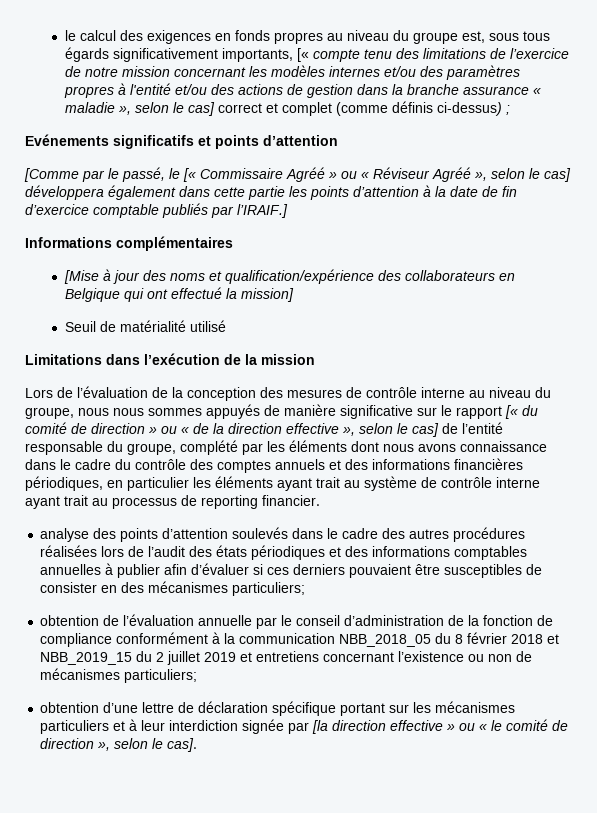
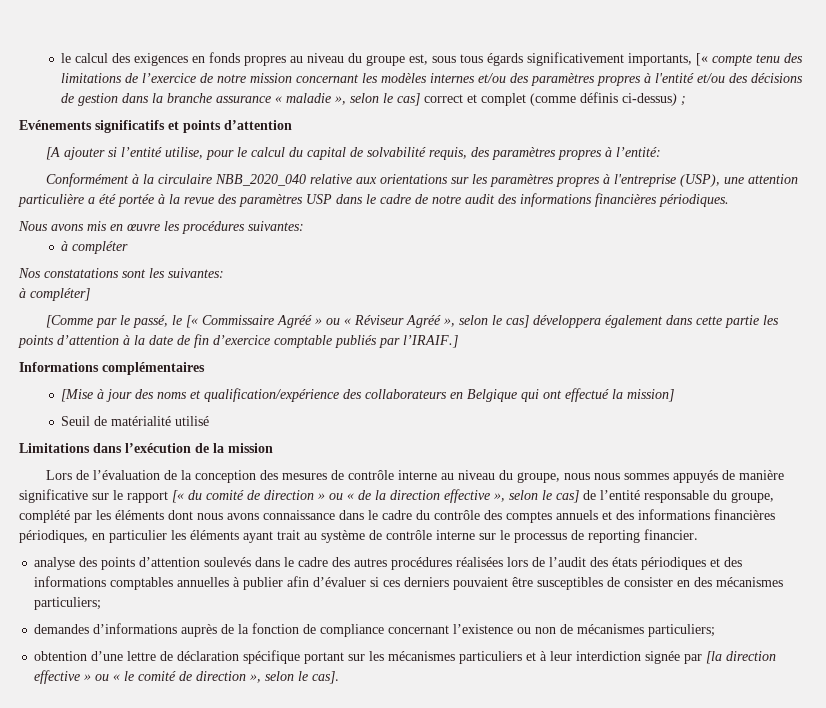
- le calcul des exigences en fonds propres au niveau du groupe est, sous tous égards significativement importants, [« compte tenu des limitations de l’exercice de notre mission concernant les modèles internes et/ou des paramètres propres à l'entité et/ou des actions de gestion dans la branche assurance « maladie », selon le cas] correct et complet (comme définis ci-dessus) ;
+ le calcul des exigences en fonds propres au niveau du groupe est, sous tous égards significativement importants, [« compte tenu des limitations de l’exercice de notre mission concernant les modèles internes et/ou des paramètres propres à l'entité et/ou des décisions de gestion dans la branche assurance « maladie », selon le cas] correct et complet (comme définis ci-dessus) ;
+ [A ajouter si l’entité utilise, pour le calcul du capital de solvabilité requis, des paramètres propres à l’entité:
+ Conformément à la circulaire NBB_2020_040 relative aux orientations sur les paramètres propres à l'entreprise (USP), une attention particulière a été portée à la revue des paramètres USP dans le cadre de notre audit des informations financières périodiques.
+ Nous avons mis en œuvre les procédures suivantes:
+ à compléter
+ Nos constatations sont les suivantes:
+ à compléter]
- Lors de l’évaluation de la conception des mesures de contrôle interne au niveau du groupe, nous nous sommes appuyés de manière significative sur le rapport [« du comité de direction » ou « de la direction effective », selon le cas] de l’entité responsable du groupe, complété par les éléments dont nous avons connaissance dans le cadre du contrôle des comptes annuels et des informations financières périodiques, en particulier les éléments ayant trait au système de contrôle interne ayant trait au processus de reporting financier.
+ Lors de l’évaluation de la conception des mesures de contrôle interne au niveau du groupe, nous nous sommes appuyés de manière significative sur le rapport [« du comité de direction » ou « de la direction effective », selon le cas] de l’entité responsable du groupe, complété par les éléments dont nous avons connaissance dans le cadre du contrôle des comptes annuels et des informations financières périodiques, en particulier les éléments ayant trait au système de contrôle interne sur le processus de reporting financier.
- obtention de l’évaluation annuelle par le conseil d’administration de la fonction de compliance conformément à la communication NBB_2018_05 du 8 février 2018 et NBB_2019_15 du 2 juillet 2019 et entretiens concernant l’existence ou non de mécanismes particuliers;
+ demandes d’informations auprès de la fonction de compliance concernant l’existence ou non de mécanismes particuliers;

